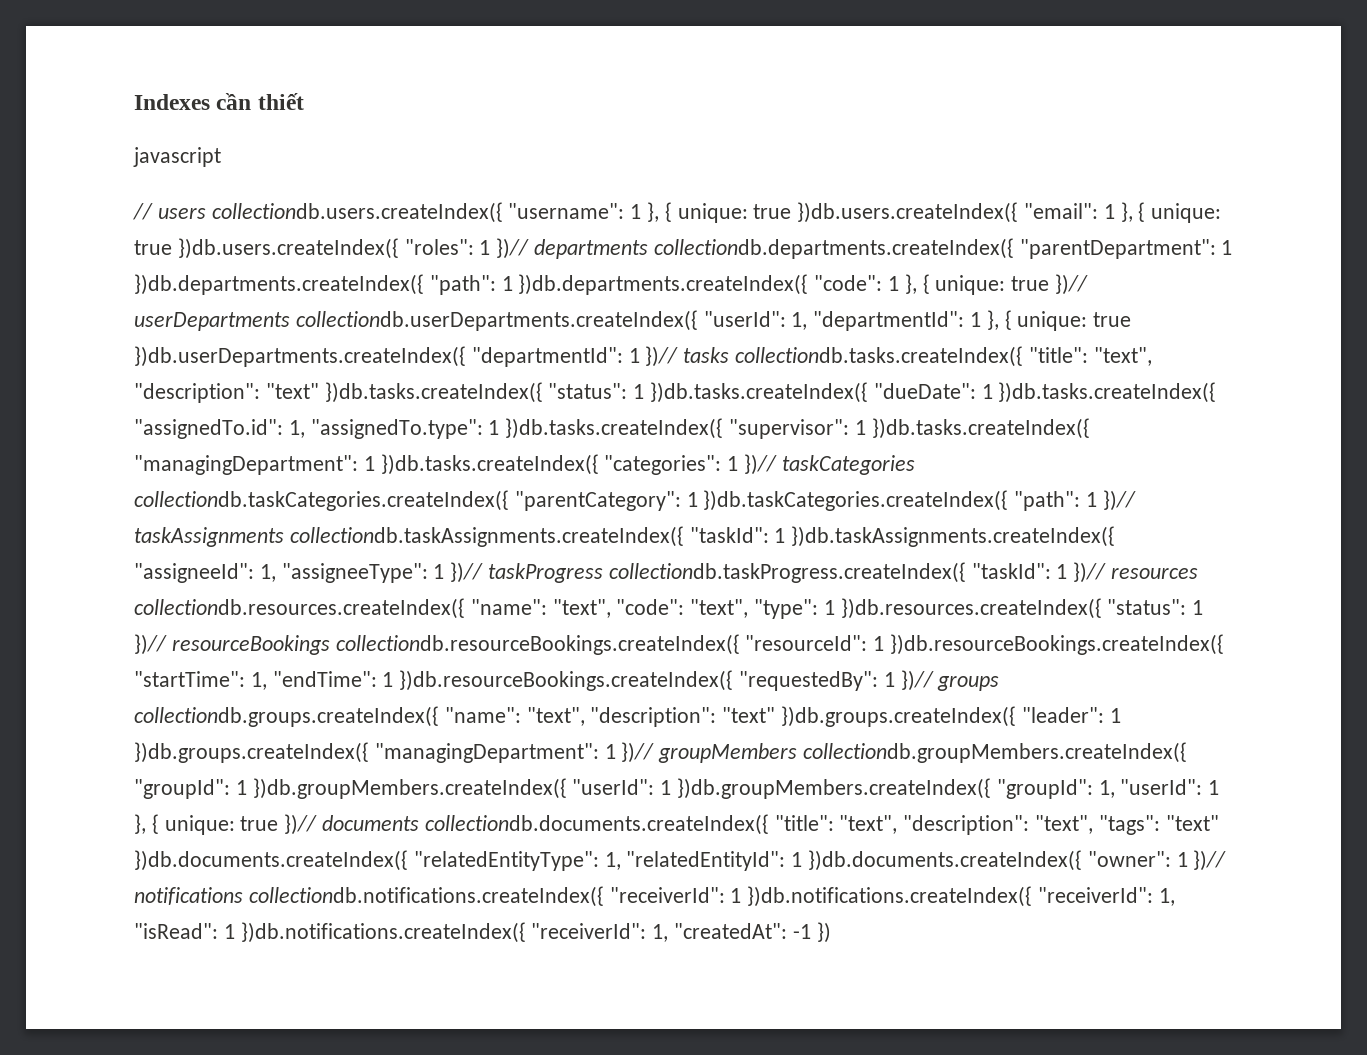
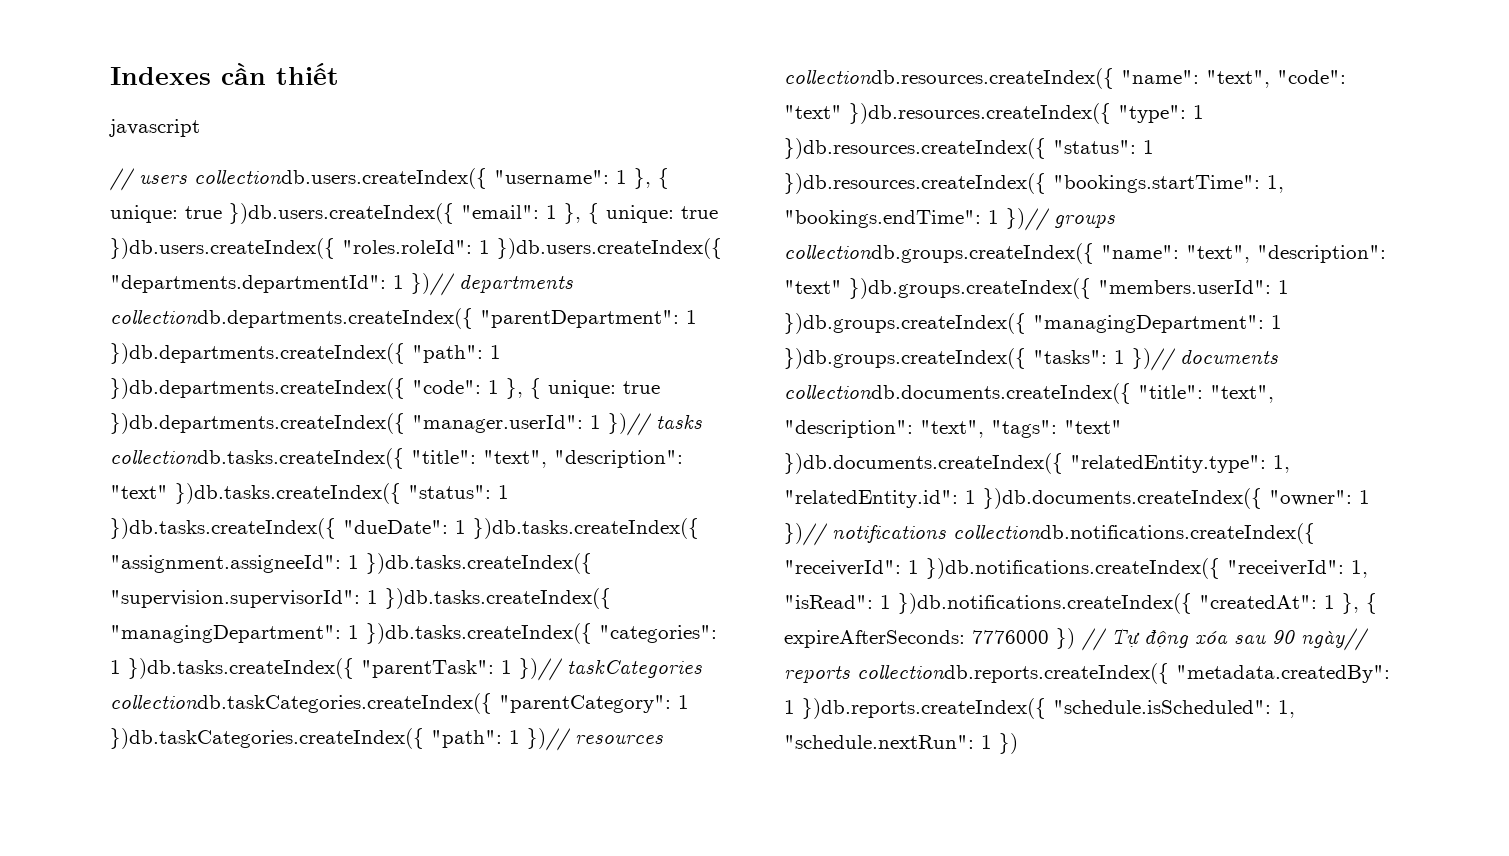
- true })db.users.createIndex({ "roles":
+ true })db.users.createIndex({ "roles.roleId": 1 })db.users.createIndex({ "departments.departmentId":
- true })// userDepartments collectiondb.userDepartments.createIndex({ "userId": 1, "departmentId": 1 }, { unique: true })db.userDepartments.createIndex({ "departmentId":
+ true })db.departments.createIndex({ "manager.userId":
- 1 })db.tasks.createIndex({ "assignedTo.id": 1, "assignedTo.type": 1 })db.tasks.createIndex({ "supervisor":
+ 1 })db.tasks.createIndex({ "assignment.assigneeId": 1 })db.tasks.createIndex({ "supervision.supervisorId":
- 1 })// taskCategories collectiondb.taskCategories.createIndex({ "parentCategory":
+ 1 })db.tasks.createIndex({ "parentTask": 1 })// taskCategories collectiondb.taskCategories.createIndex({ "parentCategory":
- 1 })// taskAssignments collectiondb.taskAssignments.createIndex({ "taskId": 1 })db.taskAssignments.createIndex({ "assigneeId": 1, "assigneeType": 1 })// taskProgress collectiondb.taskProgress.createIndex({ "taskId": 1 })// resources collectiondb.resources.createIndex({ "name":
+ 1 })// resources collectiondb.resources.createIndex({ "name":
- "text", "type":
+ "text" })db.resources.createIndex({ "type":
- 1 })// resourceBookings collectiondb.resourceBookings.createIndex({ "resourceId": 1 })db.resourceBookings.createIndex({ "startTime": 1, "endTime": 1 })db.resourceBookings.createIndex({ "requestedBy":
+ 1 })db.resources.createIndex({ "bookings.startTime": 1, "bookings.endTime":
- "text" })db.groups.createIndex({ "leader":
+ "text" })db.groups.createIndex({ "members.userId":
- 1 })// groupMembers collectiondb.groupMembers.createIndex({ "groupId": 1 })db.groupMembers.createIndex({ "userId": 1 })db.groupMembers.createIndex({ "groupId": 1, "userId": 1 }, { unique: true })// documents collectiondb.documents.createIndex({ "title":
+ 1 })db.groups.createIndex({ "tasks": 1 })// documents collectiondb.documents.createIndex({ "title":
- "text" })db.documents.createIndex({ "relatedEntityType": 1, "relatedEntityId":
+ "text" })db.documents.createIndex({ "relatedEntity.type": 1, "relatedEntity.id":
- 1 })db.notifications.createIndex({ "receiverId": 1, "createdAt": -1 })
+ 1 })db.notifications.createIndex({ "createdAt": 1 }, { expireAfterSeconds: 7776000 }) // Tự động xóa sau 90 ngày// reports collectiondb.reports.createIndex({ "metadata.createdBy": 1 })db.reports.createIndex({ "schedule.isScheduled": 1, "schedule.nextRun": 1 })

